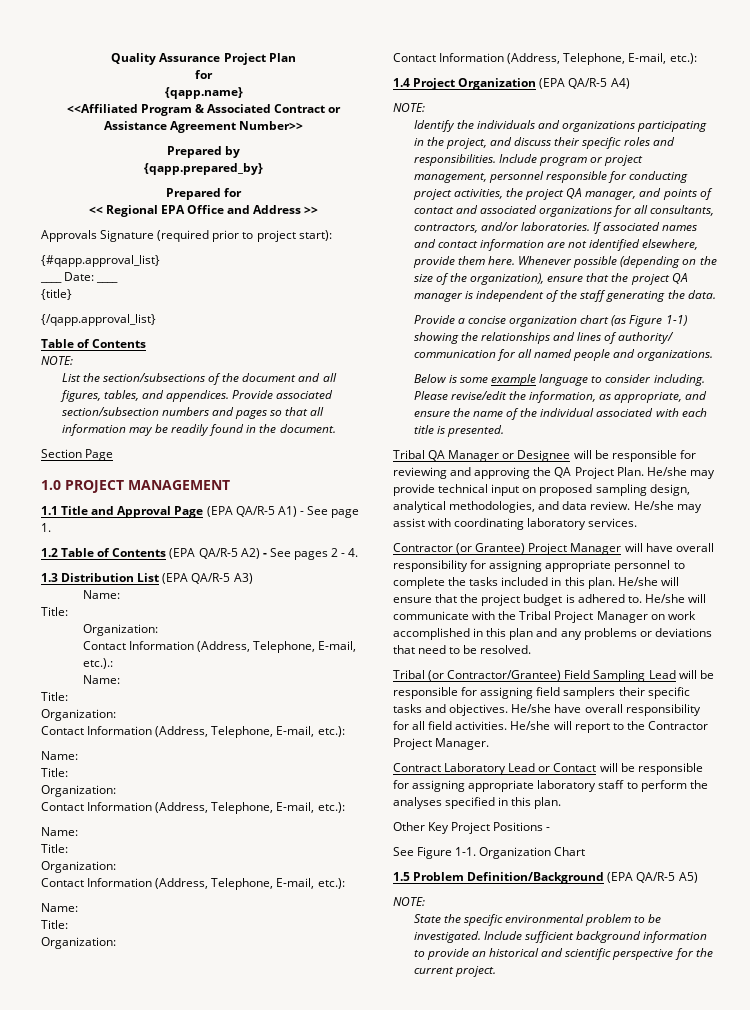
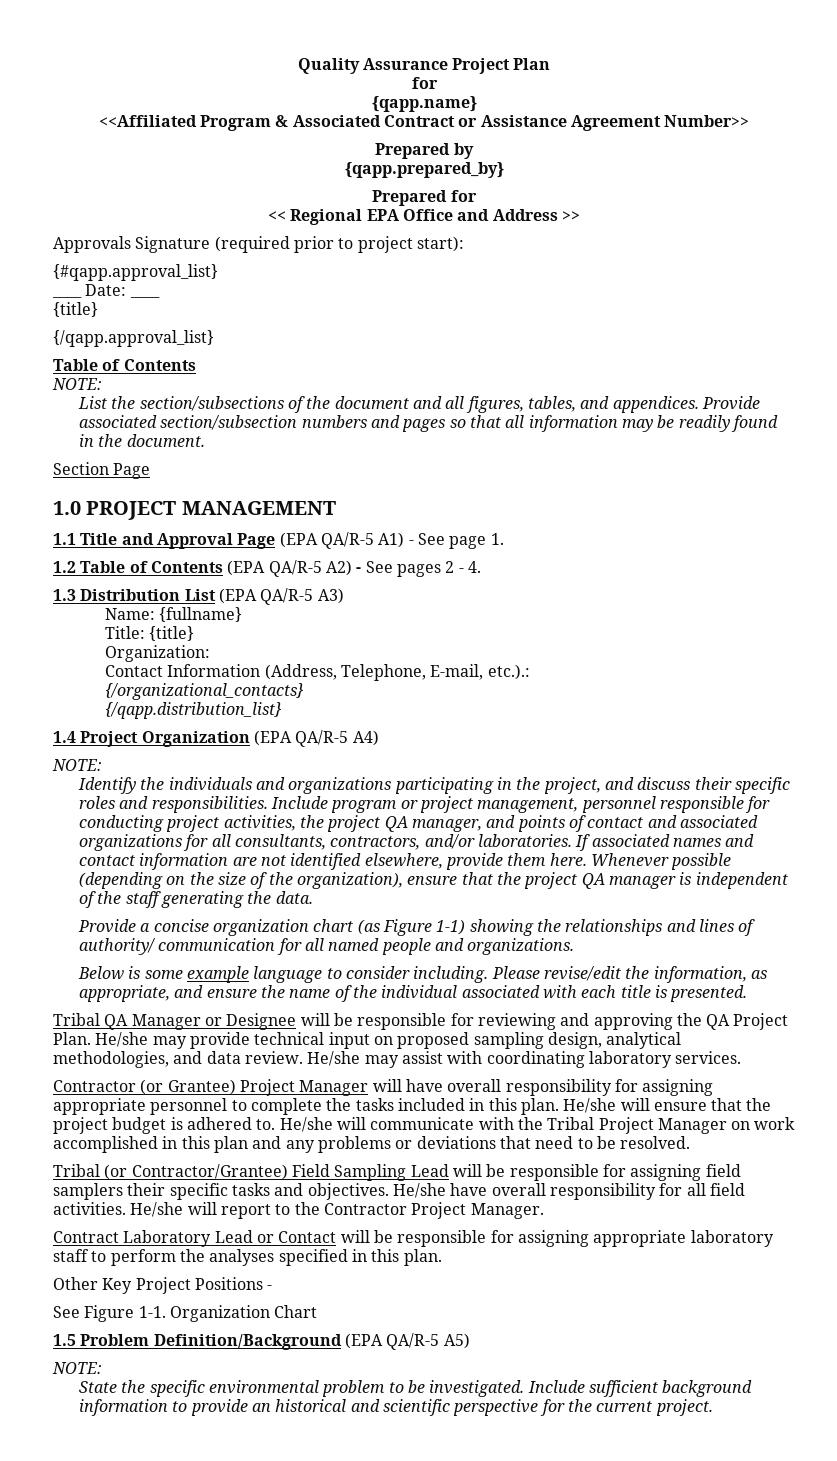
  1.3 Distribution List (EPA QA/R-5 A3)
- Name:
- Title:
+ Name: {fullname}
+ Title: {title}
  Contact Information (Address, Telephone, E-mail, etc.).:
- Name:
- Title:
- Organization:
- Contact Information (Address, Telephone, E-mail, etc.):
- Name:
- Title:
- Organization:
- Contact Information (Address, Telephone, E-mail, etc.):
- Name:
- Title:
- Organization:
- Contact Information (Address, Telephone, E-mail, etc.):
- Name:
- Title:
- Organization:
- Contact Information (Address, Telephone, E-mail, etc.):
+ {/organizational_contacts}
+ {/qapp.distribution_list}

